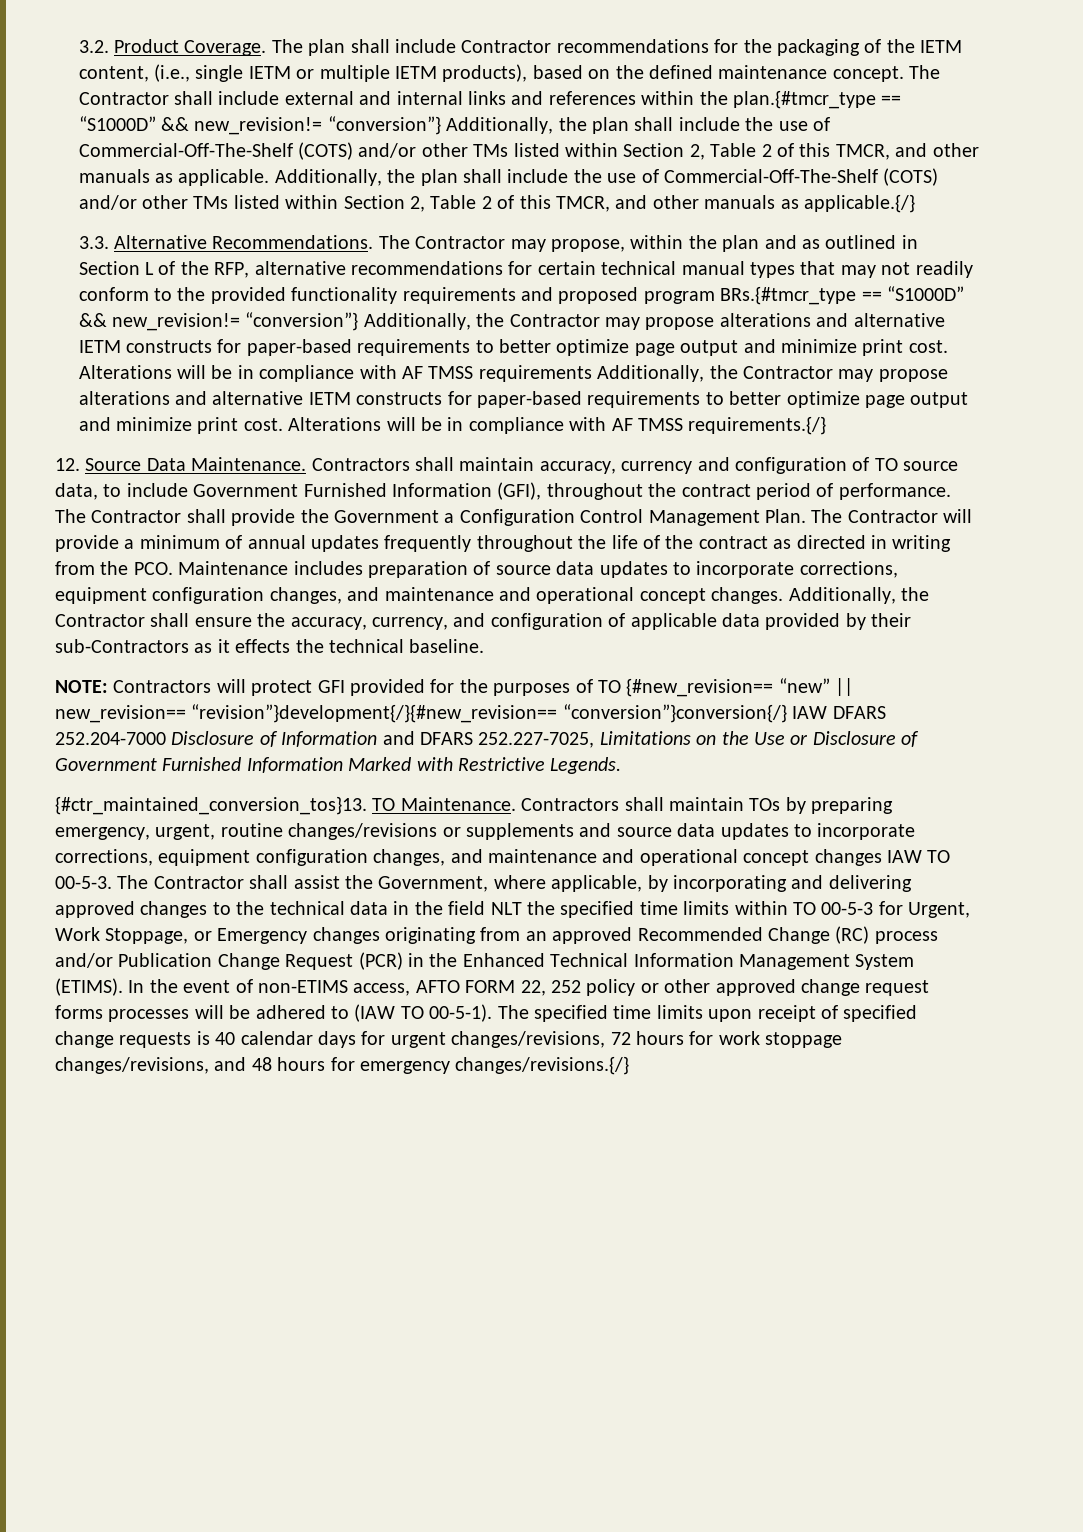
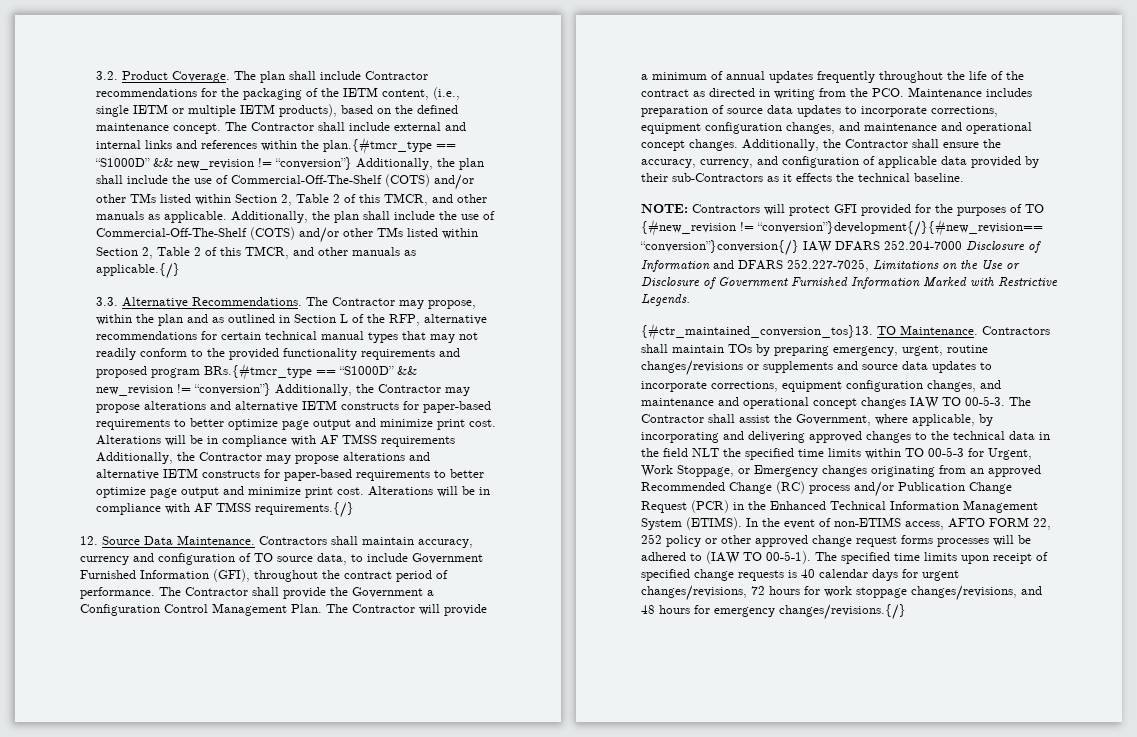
- The Contractor shall include external and internal links and references within the plan.{#tmcr_type == “S1000D” && new_revision!= “conversion”} Additionally, the plan shall include the use of Commercial-Off-The-Shelf (COTS) and/or other TMs listed within Section 2, Table 2 of this TMCR, and other manuals as applicable.
+ The Contractor shall include external and internal links and references within the plan.{#tmcr_type == “S1000D” && new_revision != “conversion”} Additionally, the plan shall include the use of Commercial-Off-The-Shelf (COTS) and/or other TMs listed within Section 2, Table 2 of this TMCR, and other manuals as applicable.
- The Contractor may propose, within the plan and as outlined in Section L of the RFP, alternative recommendations for certain technical manual types that may not readily conform to the provided functionality requirements and proposed program BRs.{#tmcr_type == “S1000D” && new_revision!= “conversion”} Additionally, the Contractor may propose alterations and alternative IETM constructs for paper-based requirements to better optimize page output and minimize print cost.
+ The Contractor may propose, within the plan and as outlined in Section L of the RFP, alternative recommendations for certain technical manual types that may not readily conform to the provided functionality requirements and proposed program BRs.{#tmcr_type == “S1000D” && new_revision != “conversion”} Additionally, the Contractor may propose alterations and alternative IETM constructs for paper-based requirements to better optimize page output and minimize print cost.
- NOTE: Contractors will protect GFI provided for the purposes of TO {#new_revision== “new” || new_revision== “revision”}development{/}{#new_revision== “conversion”}conversion{/} IAW DFARS 252.204-7000 Disclosure of Information and DFARS 252.227-7025, Limitations on the Use or Disclosure of Government Furnished Information Marked with Restrictive Legends.
+ NOTE: Contractors will protect GFI provided for the purposes of TO {#new_revision != “conversion”}development{/}{#new_revision== “conversion”}conversion{/} IAW DFARS 252.204-7000 Disclosure of Information and DFARS 252.227-7025, Limitations on the Use or Disclosure of Government Furnished Information Marked with Restrictive Legends.

